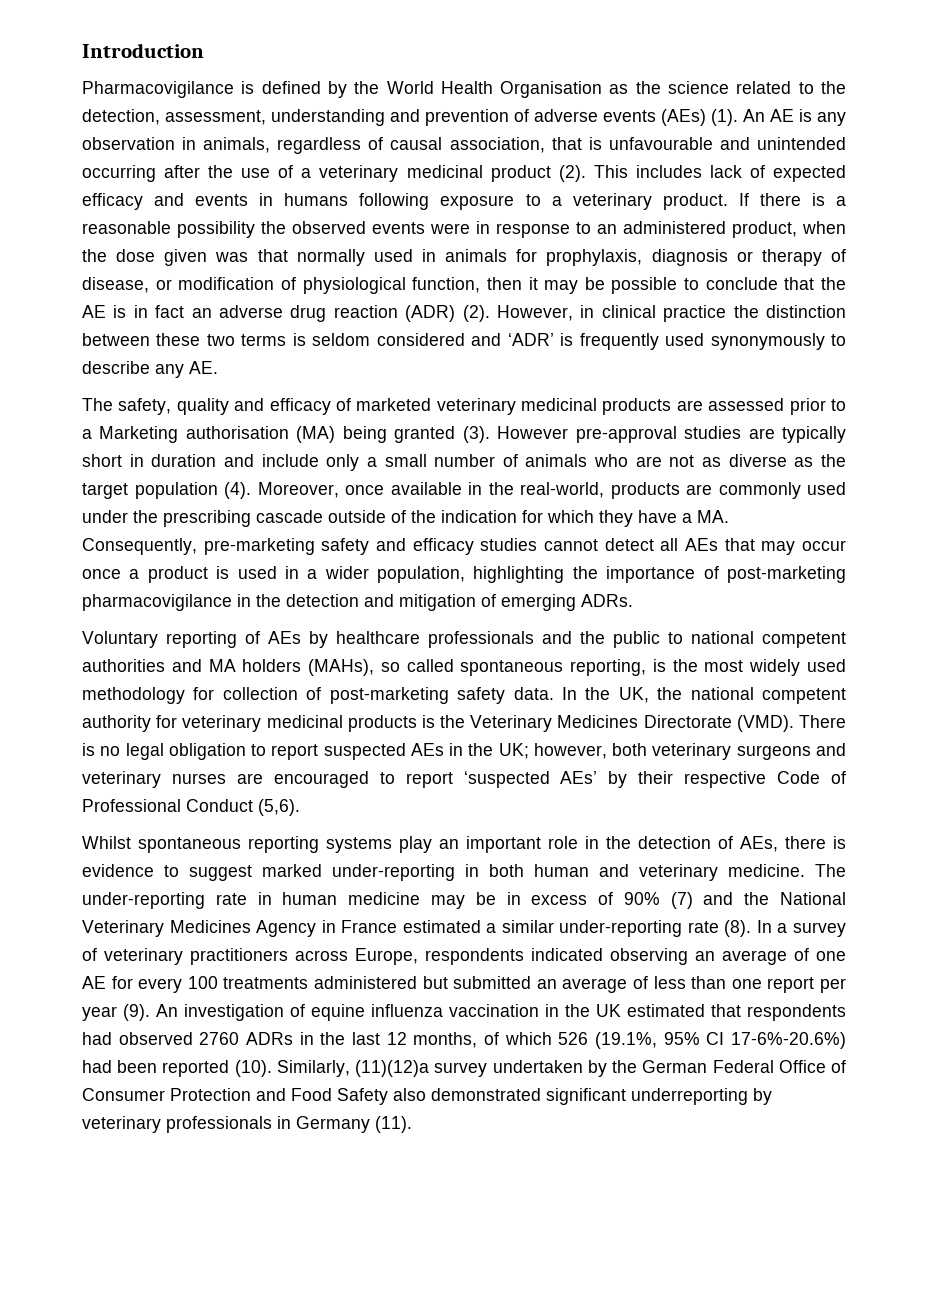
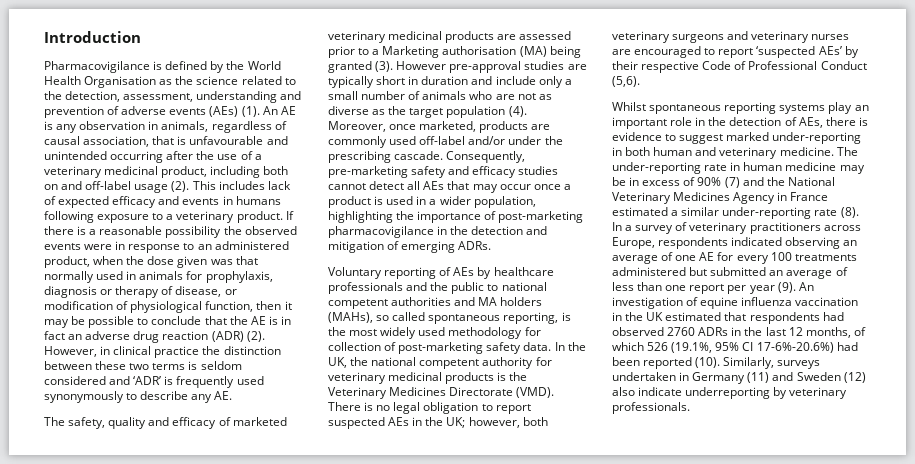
- An AE is any observation in animals, regardless of causal association, that is unfavourable and unintended occurring after the use of a veterinary medicinal product (2).
+ An AE is any observation in animals, regardless of causal association, that is unfavourable and unintended occurring after the use of a veterinary medicinal product, including both on and off-label usage (2).
- Moreover, once available in the real-world, products are commonly used under the prescribing cascade outside of the indication for which they have a MA. Consequently, pre-marketing safety and efficacy studies cannot detect all AEs that may occur once a product is used in a wider population, highlighting the importance of post-marketing pharmacovigilance in the detection and mitigation of emerging ADRs.
+ Moreover, once marketed, products are commonly used off-label and/or under the prescribing cascade. Consequently, pre-marketing safety and efficacy studies cannot detect all AEs that may occur once a product is used in a wider population, highlighting the importance of post-marketing pharmacovigilance in the detection and mitigation of emerging ADRs.
- Similarly, (11)(12)a survey undertaken by the German Federal Office of Consumer Protection and Food Safety also demonstrated significant underreporting by veterinary professionals in Germany (11).
+ Similarly, surveys undertaken in Germany (11) and Sweden (12) also indicate underreporting by veterinary professionals.

